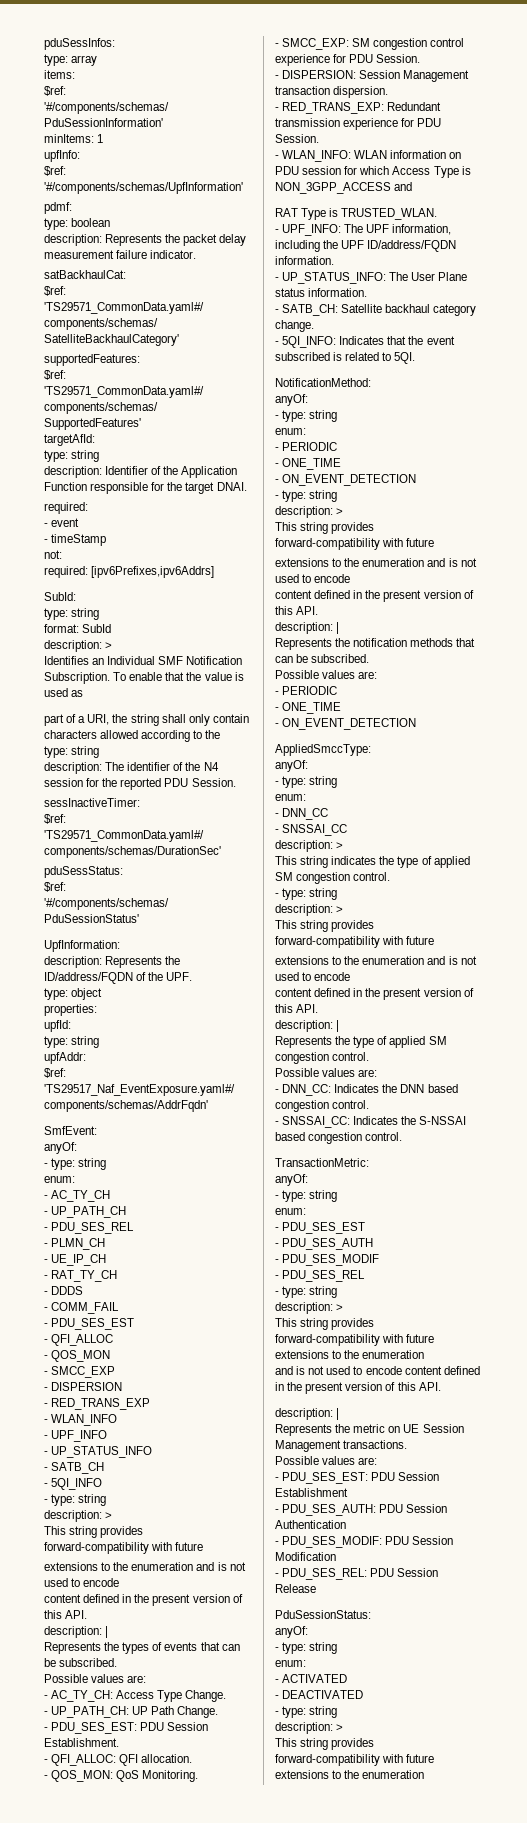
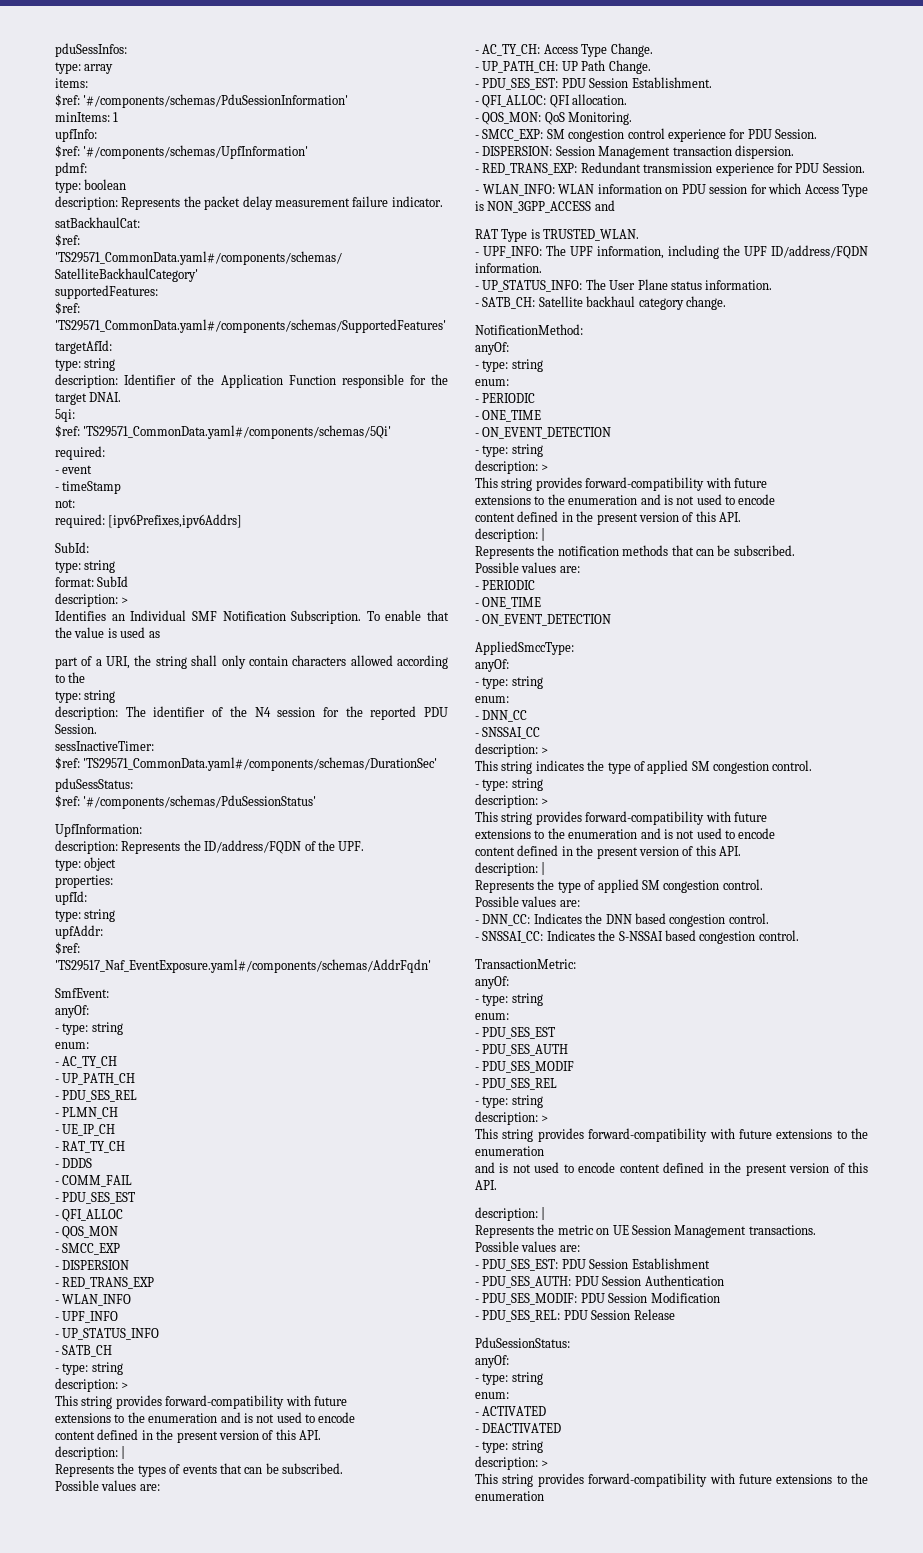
+ 5qi:
+ $ref: 'TS29571_CommonData.yaml#/components/schemas/5Qi'
- - 5QI_INFO
- - 5QI_INFO: Indicates that the event subscribed is related to 5QI.

